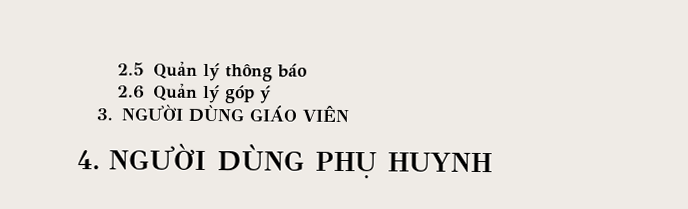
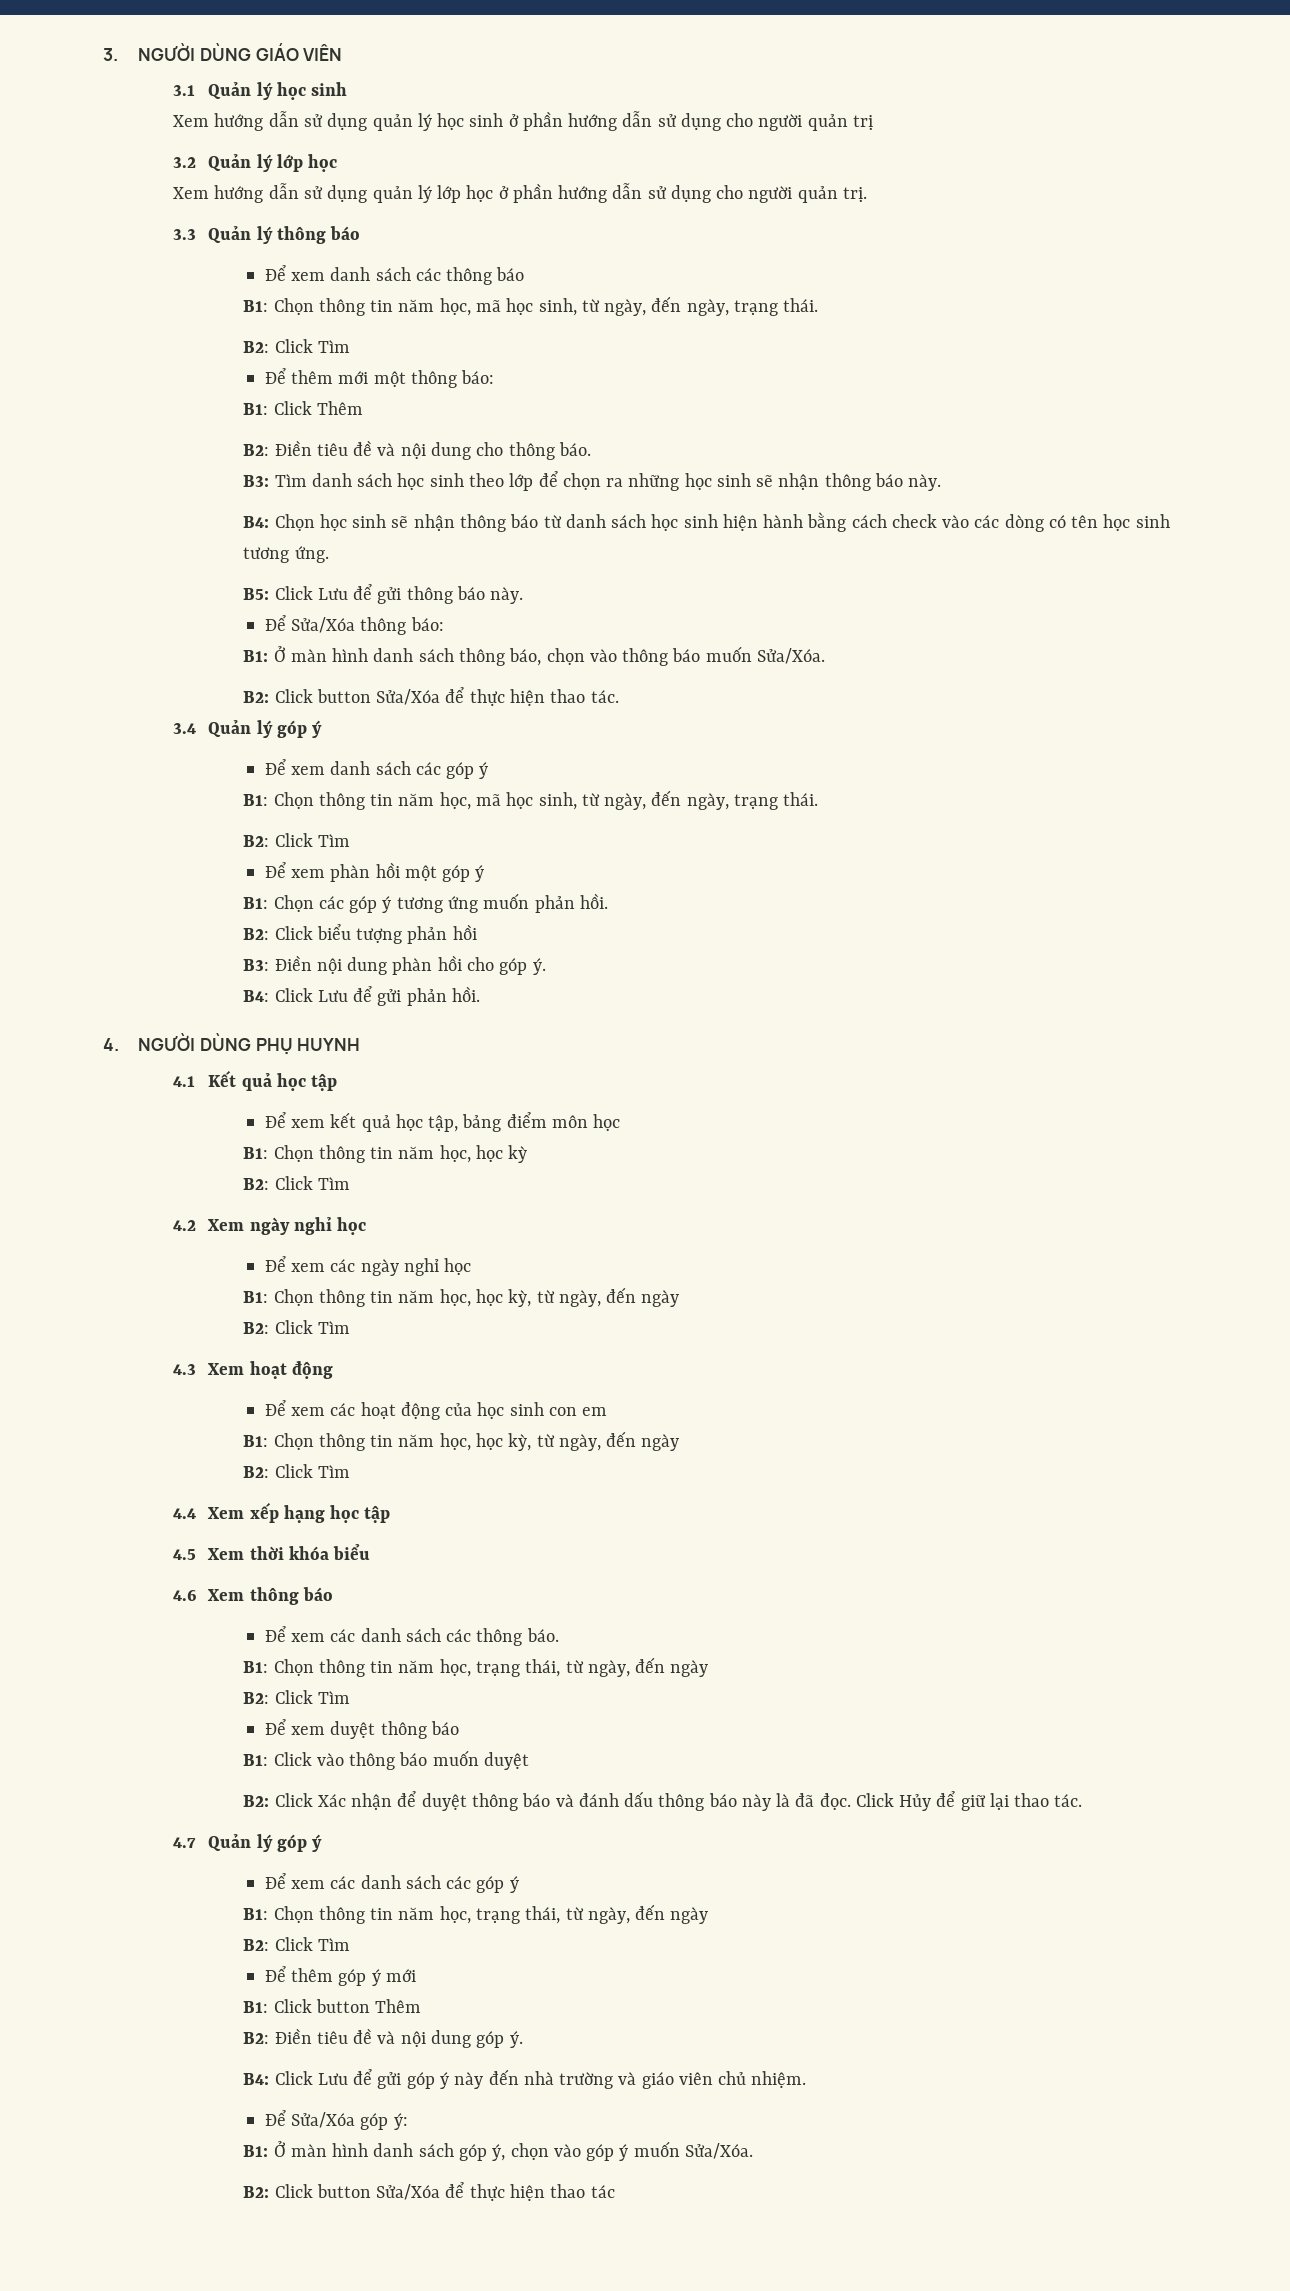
- 2.5 Quản lý thông báo
- 2.6 Quản lý góp ý
  3. NGƯỜI DÙNG GIÁO VIÊN
+ 3.1 Quản lý học sinh
+ Xem hướng dẫn sử dụng quản lý học sinh ở phần hướng dẫn sử dụng cho người quản trị
+ 3.2 Quản lý lớp học
+ Xem hướng dẫn sử dụng quản lý lớp học ở phần hướng dẫn sử dụng cho người quản trị.
+ 3.3 Quản lý thông báo
+ Để xem danh sách các thông báo
+ B1: Chọn thông tin năm học, mã học sinh, từ ngày, đến ngày, trạng thái.
+ B2: Click Tìm
+ Để thêm mới một thông báo:
+ B1: Click Thêm
+ B2: Điền tiêu đề và nội dung cho thông báo.
+ B3: Tìm danh sách học sinh theo lớp để chọn ra những học sinh sẽ nhận thông báo này.
+ B4: Chọn học sinh sẽ nhận thông báo từ danh sách học sinh hiện hành bằng cách check vào các dòng có tên học sinh tương ứng.
+ B5: Click Lưu để gửi thông báo này.
+ Để Sửa/Xóa thông báo:
+ B1: Ở màn hình danh sách thông báo, chọn vào thông báo muốn Sửa/Xóa.
+ B2: Click button Sửa/Xóa để thực hiện thao tác.
+ 3.4 Quản lý góp ý
+ Để xem danh sách các góp ý
+ B1: Chọn thông tin năm học, mã học sinh, từ ngày, đến ngày, trạng thái.
+ B2: Click Tìm
+ Để xem phàn hồi một góp ý
+ B1: Chọn các góp ý tương ứng muốn phản hồi.
+ B2: Click biểu tượng phản hồi
+ B3: Điền nội dung phàn hồi cho góp ý.
+ B4: Click Lưu để gửi phản hồi.
+ 4.1 Kết quả học tập
+ Để xem kết quả học tập, bảng điểm môn học
+ B1: Chọn thông tin năm học, học kỳ
+ B2: Click Tìm
+ 4.2 Xem ngày nghỉ học
+ Để xem các ngày nghỉ học
+ B1: Chọn thông tin năm học, học kỳ, từ ngày, đến ngày
+ B2: Click Tìm
+ 4.3 Xem hoạt động
+ Để xem các hoạt động của học sinh con em
+ B1: Chọn thông tin năm học, học kỳ, từ ngày, đến ngày
+ B2: Click Tìm
+ 4.4 Xem xếp hạng học tập
+ 4.5 Xem thời khóa biểu
+ 4.6 Xem thông báo
+ Để xem các danh sách các thông báo.
+ B1: Chọn thông tin năm học, trạng thái, từ ngày, đến ngày
+ B2: Click Tìm
+ Để xem duyệt thông báo
+ B1: Click vào thông báo muốn duyệt
+ B2: Click Xác nhận để duyệt thông báo và đánh dấu thông báo này là đã đọc. Click Hủy để giữ lại thao tác.
+ 4.7 Quản lý góp ý
+ Để xem các danh sách các góp ý
+ B1: Chọn thông tin năm học, trạng thái, từ ngày, đến ngày
+ B2: Click Tìm
+ Để thêm góp ý mới
+ B1: Click button Thêm
+ B2: Điền tiêu đề và nội dung góp ý.
+ B4: Click Lưu để gửi góp ý này đến nhà trường và giáo viên chủ nhiệm.
+ Để Sửa/Xóa góp ý:
+ B1: Ở màn hình danh sách góp ý, chọn vào góp ý muốn Sửa/Xóa.
+ B2: Click button Sửa/Xóa để thực hiện thao tác

